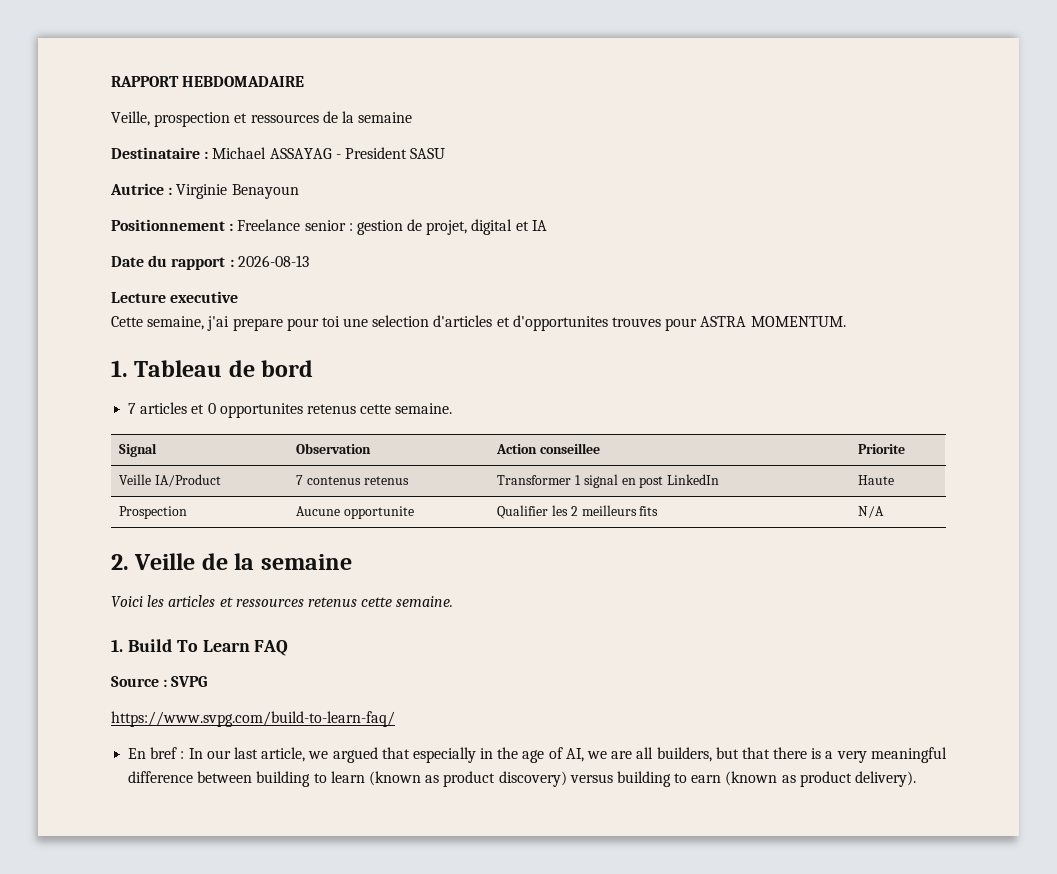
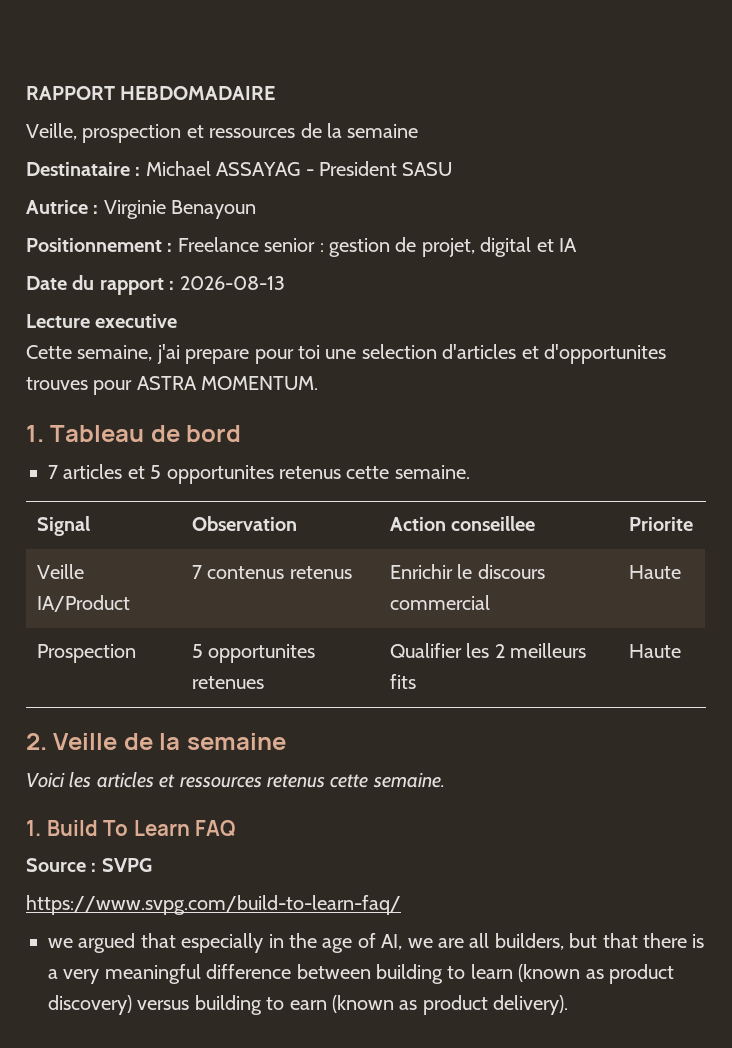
- 7 articles et 0 opportunites retenus cette semaine.
+ 7 articles et 5 opportunites retenus cette semaine.
- Veille IA/Product | 7 contenus retenus | Transformer 1 signal en post LinkedIn | Haute
+ Veille IA/Product | 7 contenus retenus | Enrichir le discours commercial | Haute
- Prospection | Aucune opportunite | Qualifier les 2 meilleurs fits | N/A
+ Prospection | 5 opportunites retenues | Qualifier les 2 meilleurs fits | Haute
- En bref : In our last article, we argued that especially in the age of AI, we are all builders, but that there is a very meaningful difference between building to learn (known as product discovery) versus building to earn (known as product delivery).
+ we argued that especially in the age of AI, we are all builders, but that there is a very meaningful difference between building to learn (known as product discovery) versus building to earn (known as product delivery).

